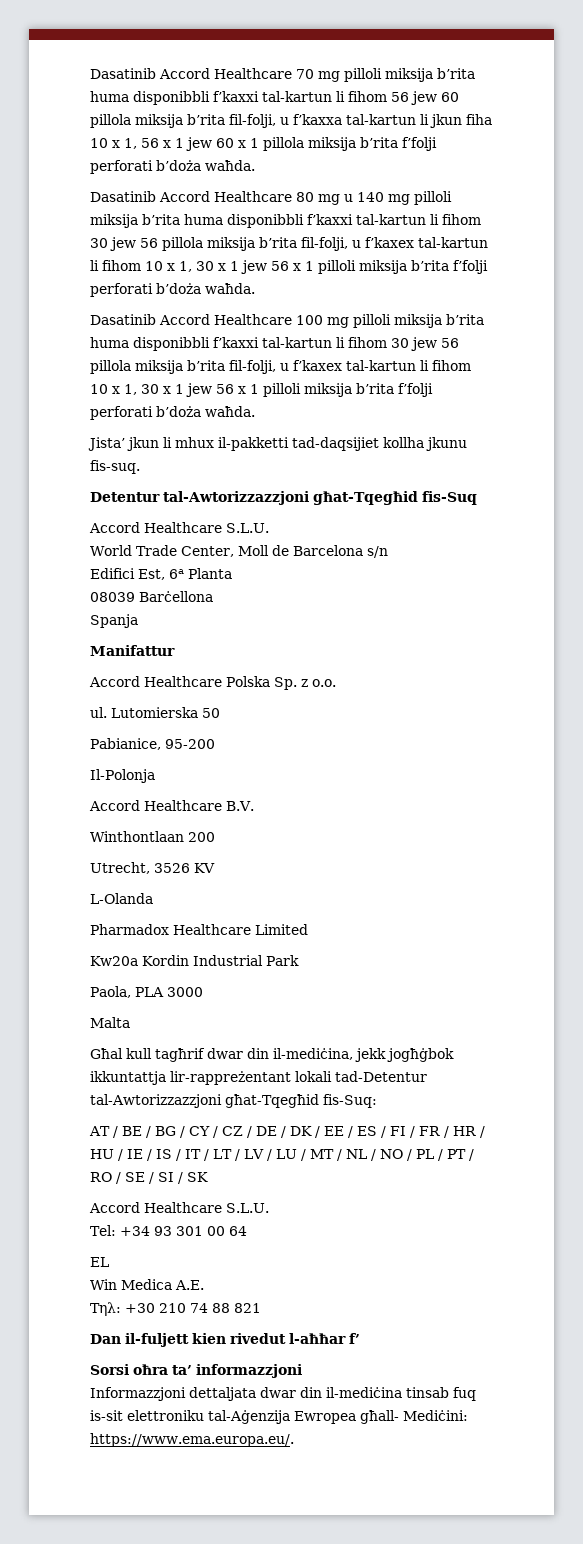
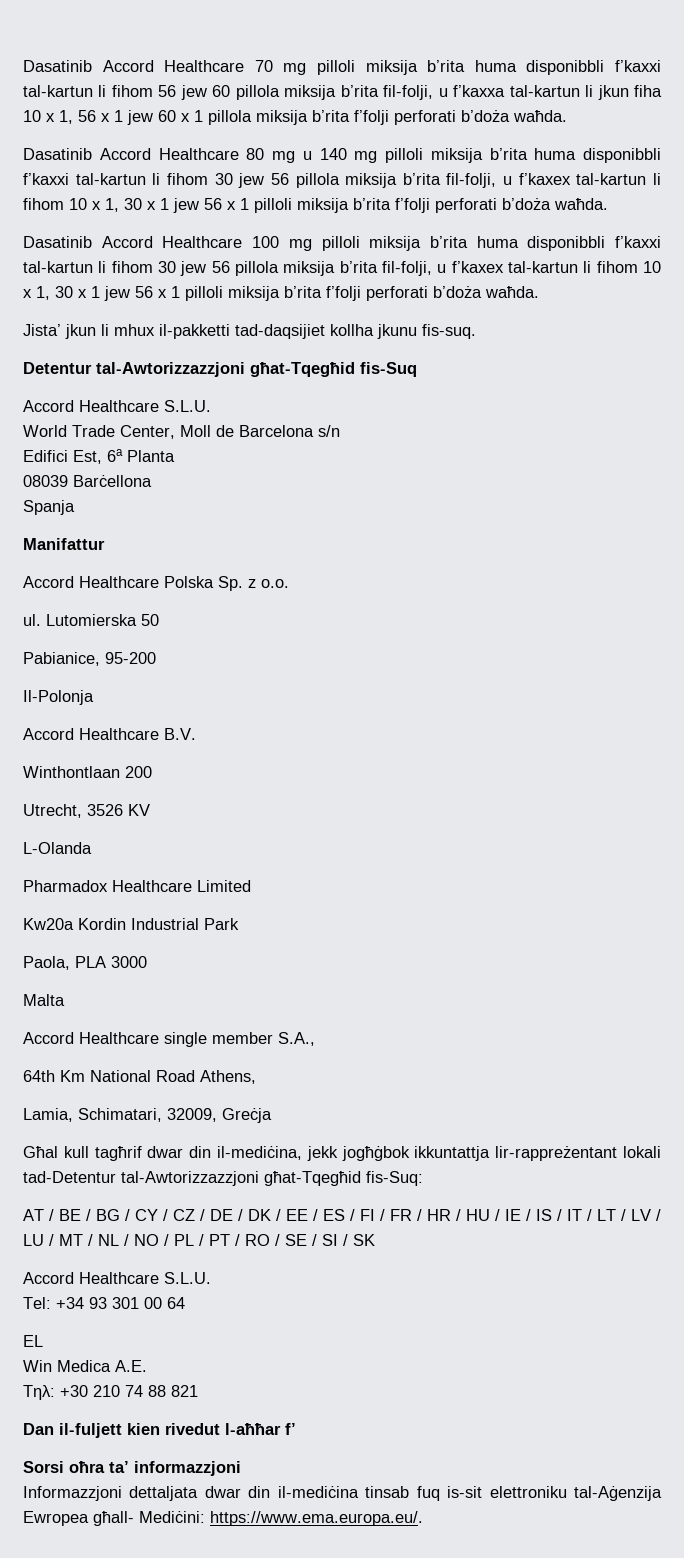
+ Accord Healthcare single member S.A.,
+ 64th Km National Road Athens,
+ Lamia, Schimatari, 32009, Greċja

